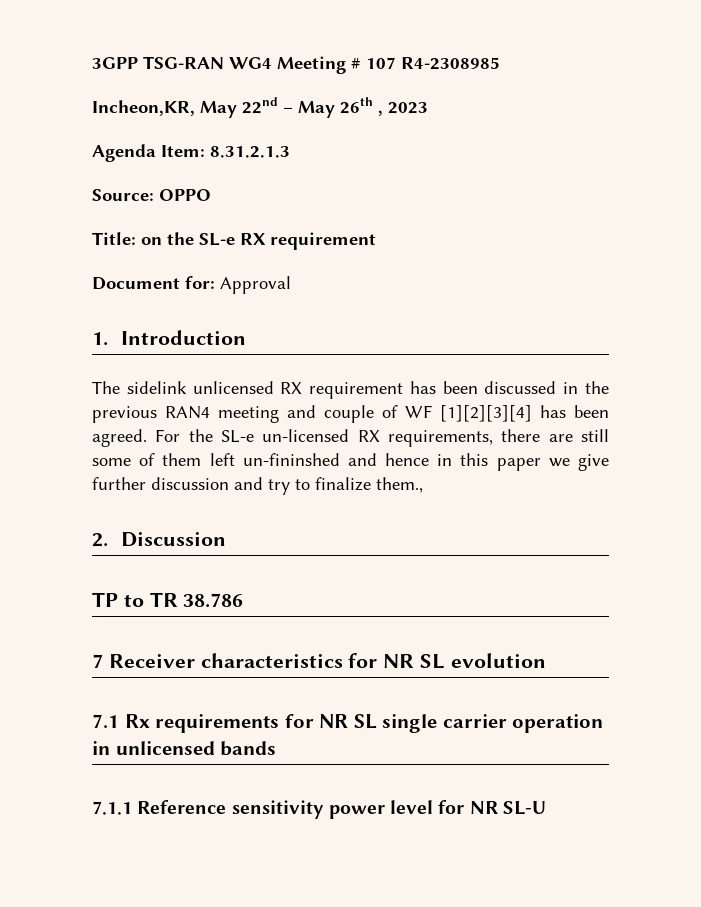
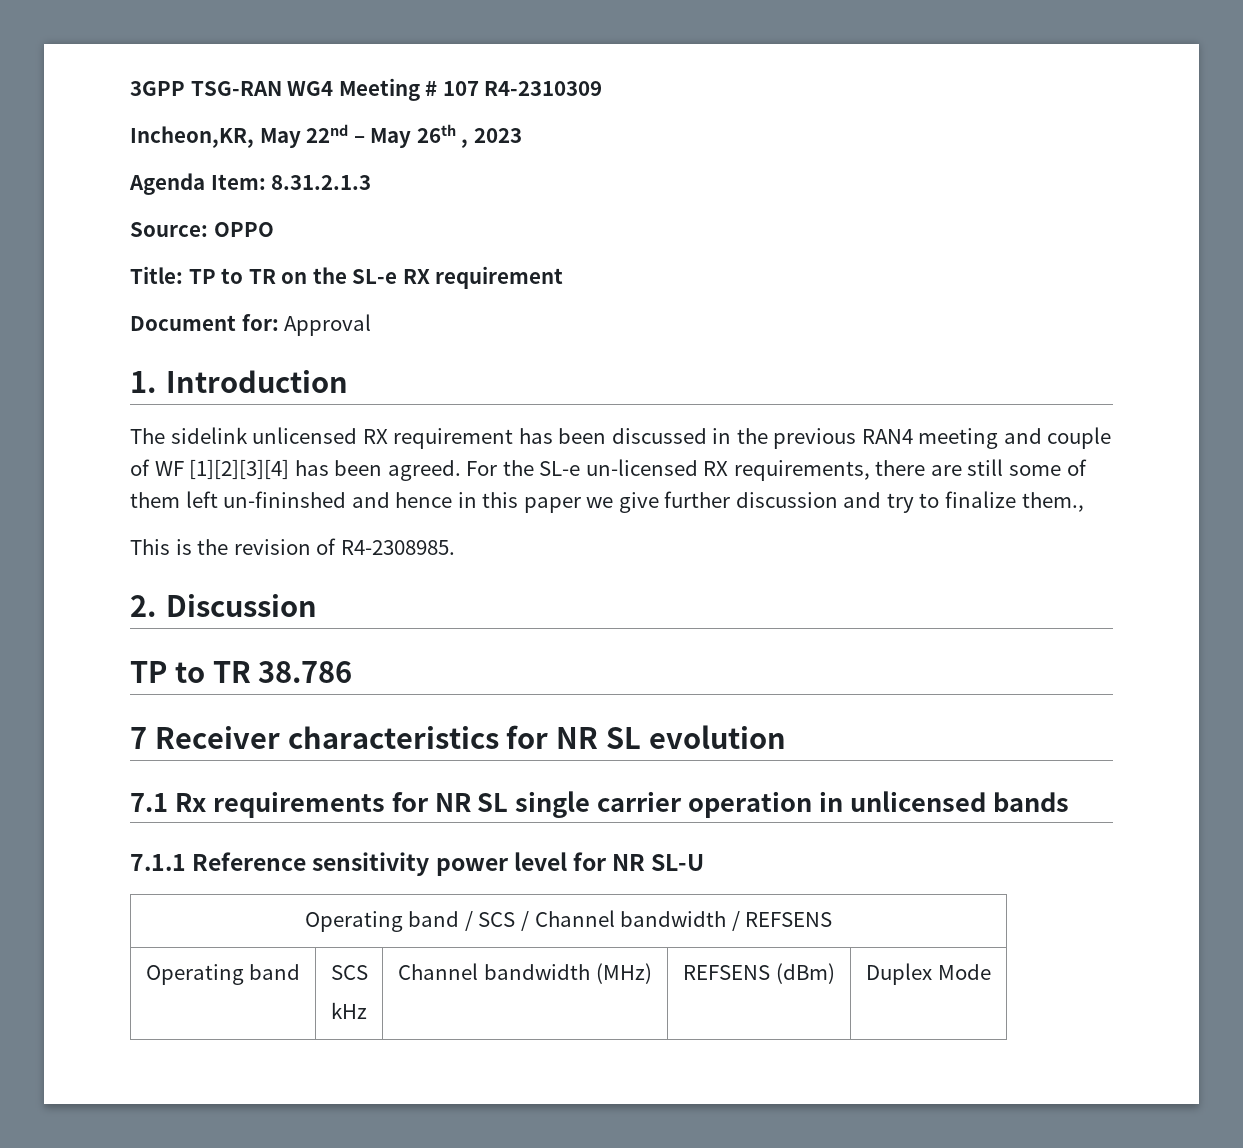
- 3GPP TSG-RAN WG4 Meeting # 107 R4-2308985
+ 3GPP TSG-RAN WG4 Meeting # 107 R4-2310309
- Title: on the SL-e RX requirement
+ Title: TP to TR on the SL-e RX requirement
+ This is the revision of R4-2308985.
+ Operating band / SCS / Channel bandwidth / REFSENS
+ Operating band | SCS
+ kHz | Channel bandwidth (MHz) | REFSENS (dBm) | Duplex Mode

